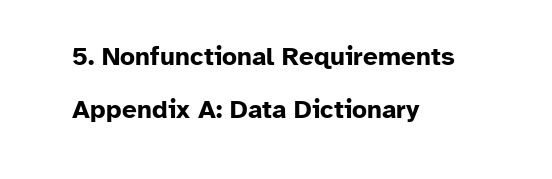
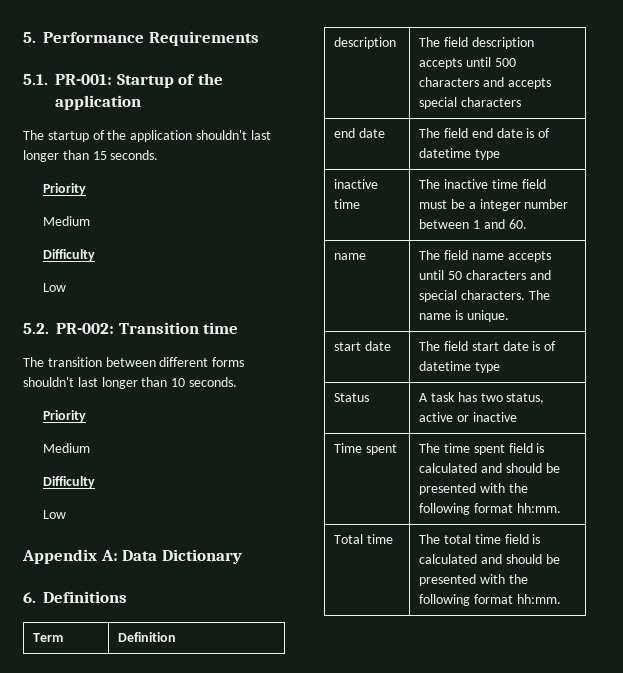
- 5. Nonfunctional Requirements
+ 5. Performance Requirements
+ 5.1. PR-001: Startup of the application
+ The startup of the application shouldn't last longer than 15 seconds.
+ Priority
+ Medium
+ Difficulty
+ Low
+ 5.2. PR-002: Transition time
+ The transition between different forms shouldn't last longer than 10 seconds.
+ Priority
+ Medium
+ Difficulty
+ Low
  Appendix A: Data Dictionary
+ 6. Definitions
+ Term | Definition
+ description | The field description accepts until 500 characters and accepts special characters
+ end date | The field end date is of datetime type
+ inactive time | The inactive time field must be a integer number between 1 and 60.
+ name | The field name accepts until 50 characters and special characters. The name is unique.
+ start date | The field start date is of datetime type
+ Status | A task has two status, active or inactive
+ Time spent | The time spent field is calculated and should be presented with the following format hh:mm.
+ Total time | The total time field is calculated and should be presented with the following format hh:mm.

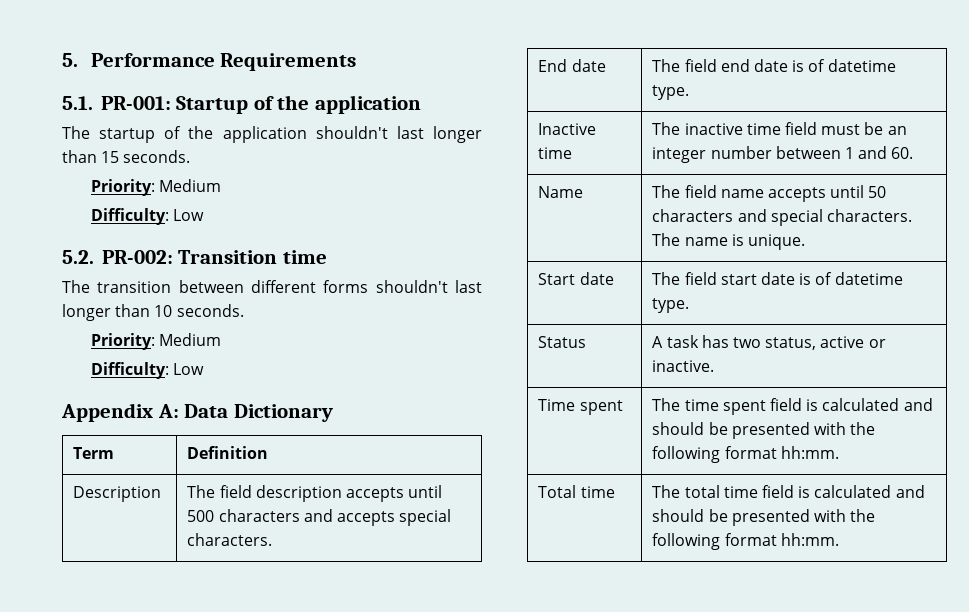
  The startup of the application shouldn't last longer than 15 seconds.
- Priority
- Medium
- Difficulty
- Low
+ Priority: Medium
+ Difficulty: Low
  The transition between different forms shouldn't last longer than 10 seconds.
- Priority
- Medium
- Difficulty
- Low
+ Priority: Medium
+ Difficulty: Low
- 6. Definitions
- description | The field description accepts until 500 characters and accepts special characters
- end date | The field end date is of datetime type
- inactive time | The inactive time field must be a integer number between 1 and 60.
+ Description | The field description accepts until 500 characters and accepts special characters.
+ End date | The field end date is of datetime type.
+ Inactive time | The inactive time field must be an integer number between 1 and 60.
- name | The field name accepts until 50 characters and special characters. The name is unique.
+ Name | The field name accepts until 50 characters and special characters. The name is unique.
- start date | The field start date is of datetime type
+ Start date | The field start date is of datetime type.
- Status | A task has two status, active or inactive
+ Status | A task has two status, active or inactive.

